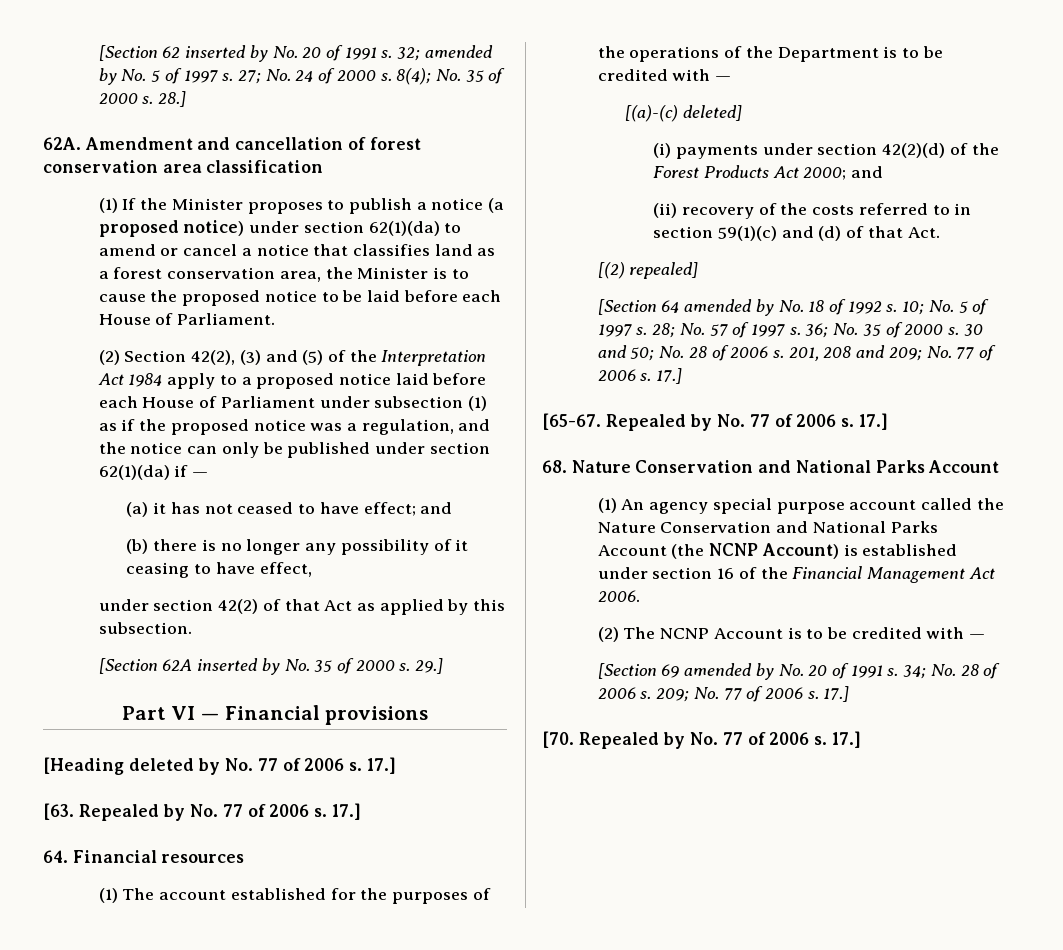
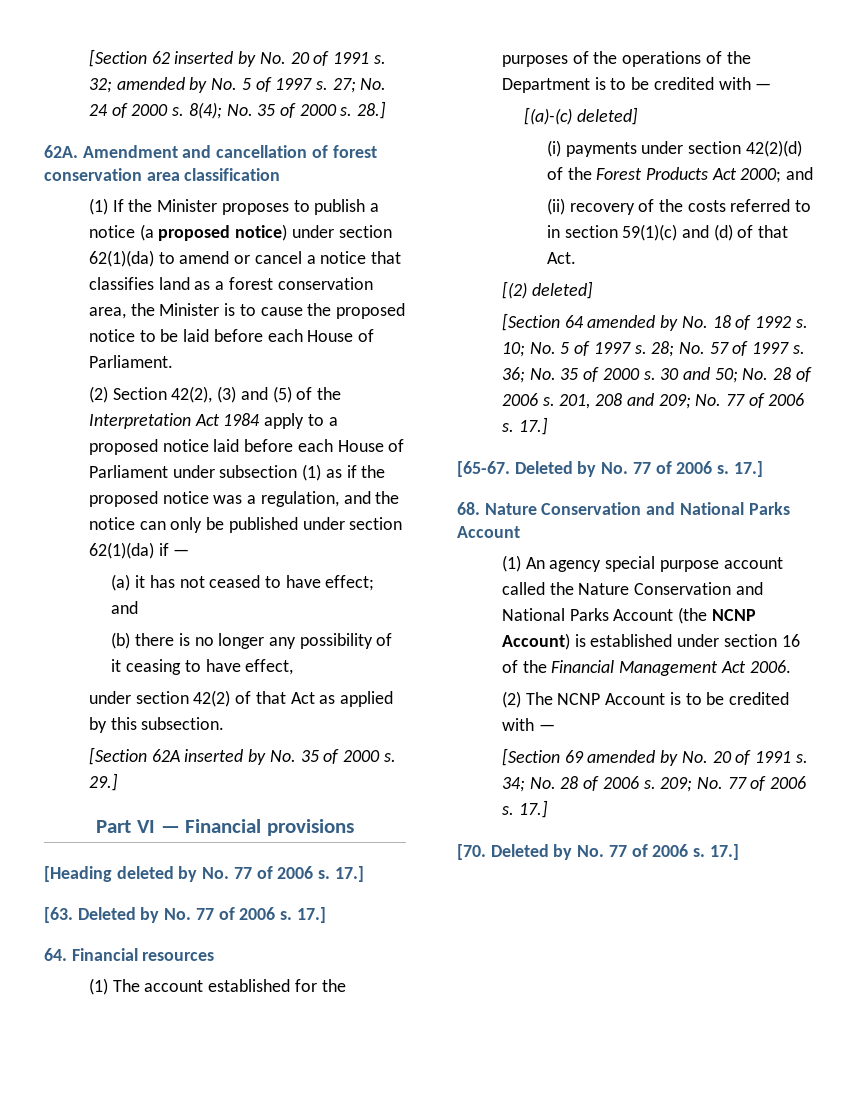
- [63. Repealed by No. 77 of 2006 s.
+ [63. Deleted by No. 77 of 2006 s.
- [(2) repealed]
+ [(2) deleted]
- [65-67. Repealed by No. 77 of 2006 s.
+ [65-67. Deleted by No. 77 of 2006 s.
- [70. Repealed by No. 77 of 2006 s.
+ [70. Deleted by No. 77 of 2006 s.

